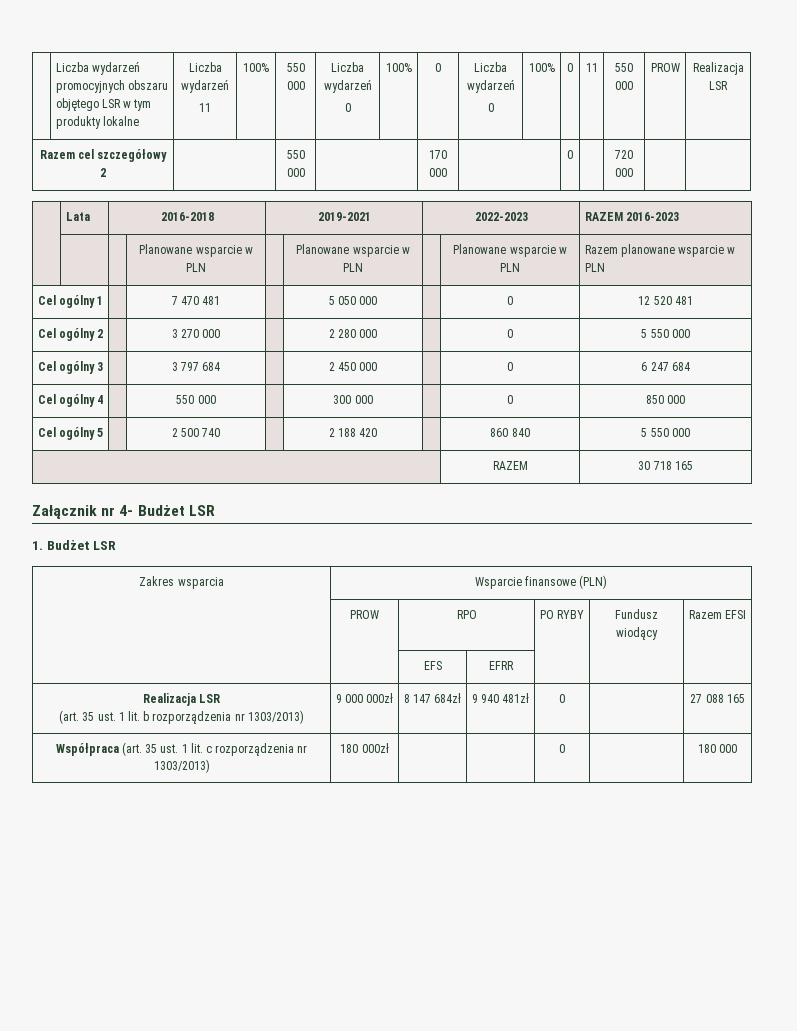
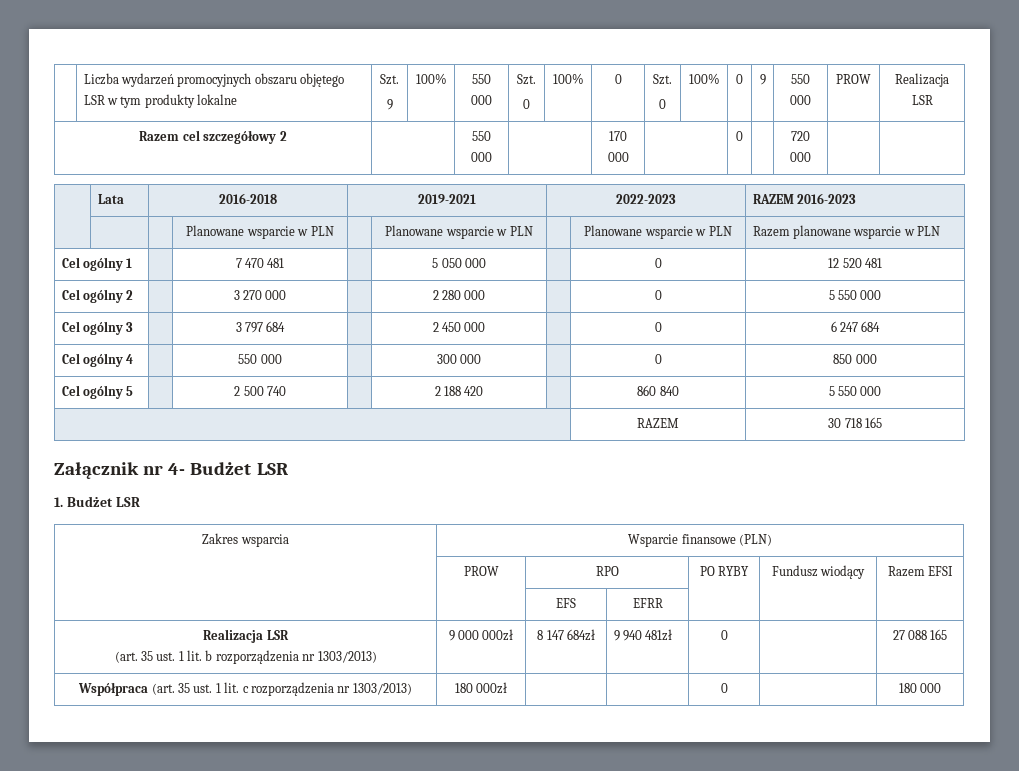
- | Liczba wydarzeń promocyjnych obszaru objętego LSR w tym produkty lokalne | Liczba wydarzeń
- 11 | 100% | 550 000 | Liczba wydarzeń
- 0 | 100% | 0 | Liczba wydarzeń
- 0 | 100% | 0 | 11 | 550 000 | PROW | Realizacja LSR
+ | Liczba wydarzeń promocyjnych obszaru objętego LSR w tym produkty lokalne | Szt.
+ 9 | 100% | 550 000 | Szt.
+ 0 | 100% | 0 | Szt.
+ 0 | 100% | 0 | 9 | 550 000 | PROW | Realizacja LSR

